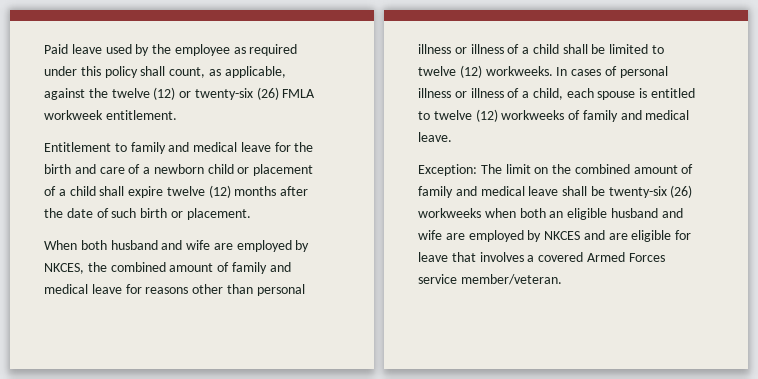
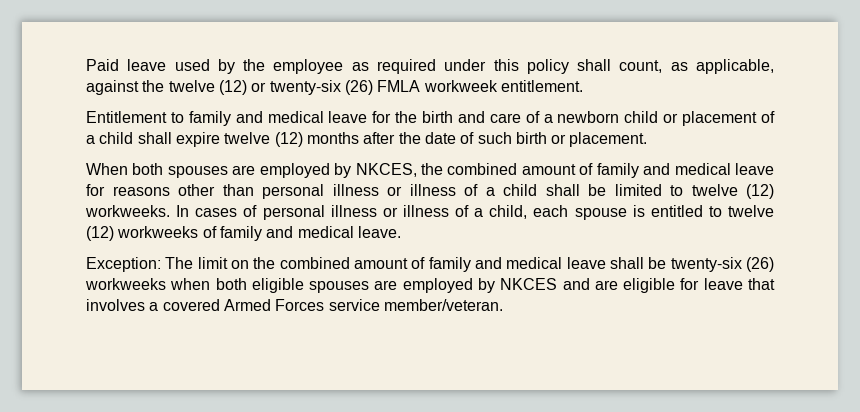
- When both husband and wife are employed by NKCES, the combined amount of family and medical leave for reasons other than personal illness or illness of a child shall be limited to twelve (12) workweeks.
+ When both spouses are employed by NKCES, the combined amount of family and medical leave for reasons other than personal illness or illness of a child shall be limited to twelve (12) workweeks.
- Exception: The limit on the combined amount of family and medical leave shall be twenty-six (26) workweeks when both an eligible husband and wife are employed by NKCES and are eligible for leave that involves a covered Armed Forces service member/veteran.
+ Exception: The limit on the combined amount of family and medical leave shall be twenty-six (26) workweeks when both eligible spouses are employed by NKCES and are eligible for leave that involves a covered Armed Forces service member/veteran.

